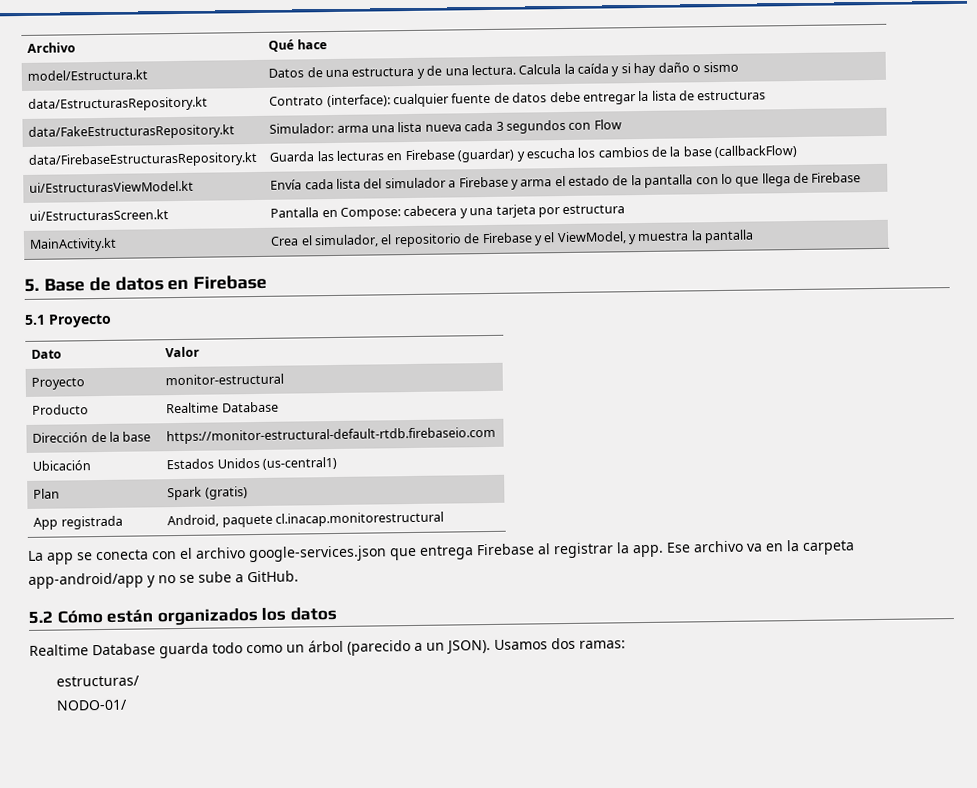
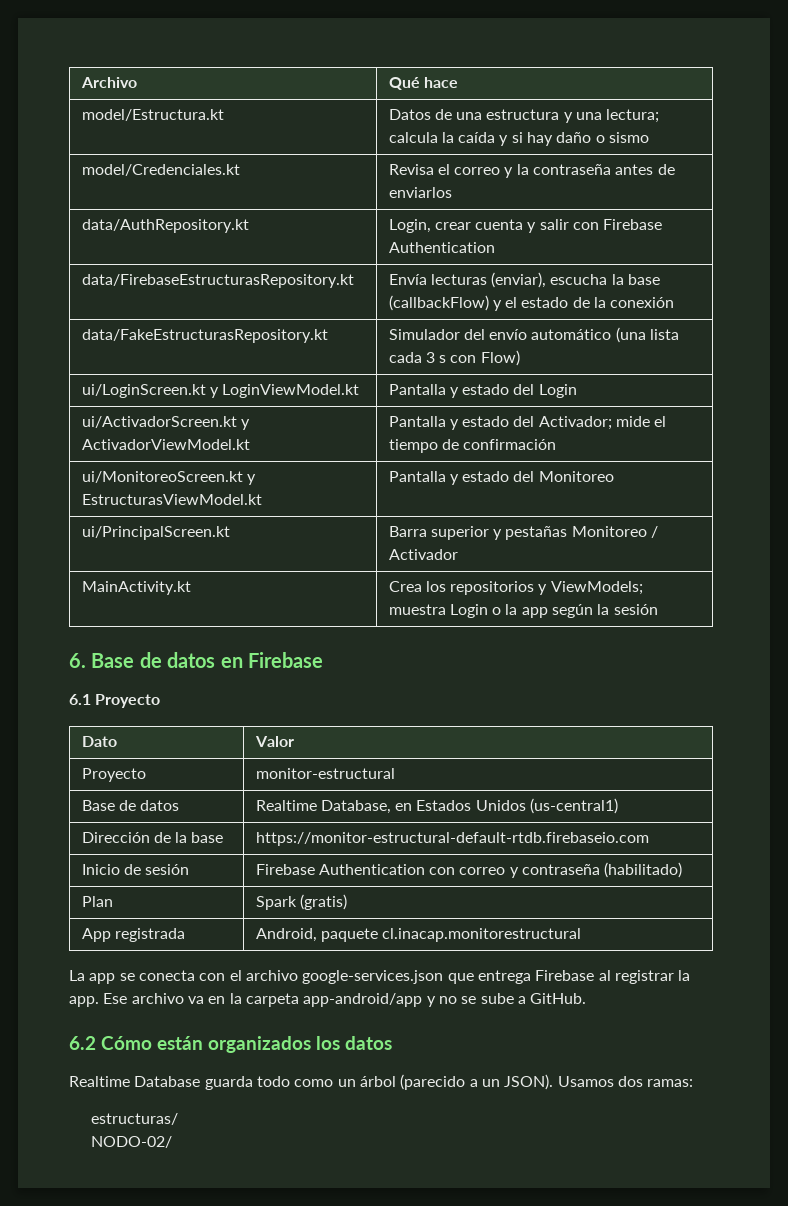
- model/Estructura.kt | Datos de una estructura y de una lectura. Calcula la caída y si hay daño o sismo
+ model/Estructura.kt | Datos de una estructura y una lectura; calcula la caída y si hay daño o sismo
- data/EstructurasRepository.kt | Contrato (interface): cualquier fuente de datos debe entregar la lista de estructuras
- data/FakeEstructurasRepository.kt | Simulador: arma una lista nueva cada 3 segundos con Flow
- data/FirebaseEstructurasRepository.kt | Guarda las lecturas en Firebase (guardar) y escucha los cambios de la base (callbackFlow)
- ui/EstructurasViewModel.kt | Envía cada lista del simulador a Firebase y arma el estado de la pantalla con lo que llega de Firebase
- ui/EstructurasScreen.kt | Pantalla en Compose: cabecera y una tarjeta por estructura
- MainActivity.kt | Crea el simulador, el repositorio de Firebase y el ViewModel, y muestra la pantalla
- 5. Base de datos en Firebase
+ model/Credenciales.kt | Revisa el correo y la contraseña antes de enviarlos
+ data/AuthRepository.kt | Login, crear cuenta y salir con Firebase Authentication
+ data/FirebaseEstructurasRepository.kt | Envía lecturas (enviar), escucha la base (callbackFlow) y el estado de la conexión
+ data/FakeEstructurasRepository.kt | Simulador del envío automático (una lista cada 3 s con Flow)
+ ui/LoginScreen.kt y LoginViewModel.kt | Pantalla y estado del Login
+ ui/ActivadorScreen.kt y ActivadorViewModel.kt | Pantalla y estado del Activador; mide el tiempo de confirmación
+ ui/MonitoreoScreen.kt y EstructurasViewModel.kt | Pantalla y estado del Monitoreo
+ ui/PrincipalScreen.kt | Barra superior y pestañas Monitoreo / Activador
+ MainActivity.kt | Crea los repositorios y ViewModels; muestra Login o la app según la sesión
+ 6. Base de datos en Firebase
- 5.1 Proyecto
+ 6.1 Proyecto
- Producto | Realtime Database
+ Base de datos | Realtime Database, en Estados Unidos (us-central1)
- Ubicación | Estados Unidos (us-central1)
+ Inicio de sesión | Firebase Authentication con correo y contraseña (habilitado)
- 5.2 Cómo están organizados los datos
+ 6.2 Cómo están organizados los datos
- NODO-01/
+ NODO-02/

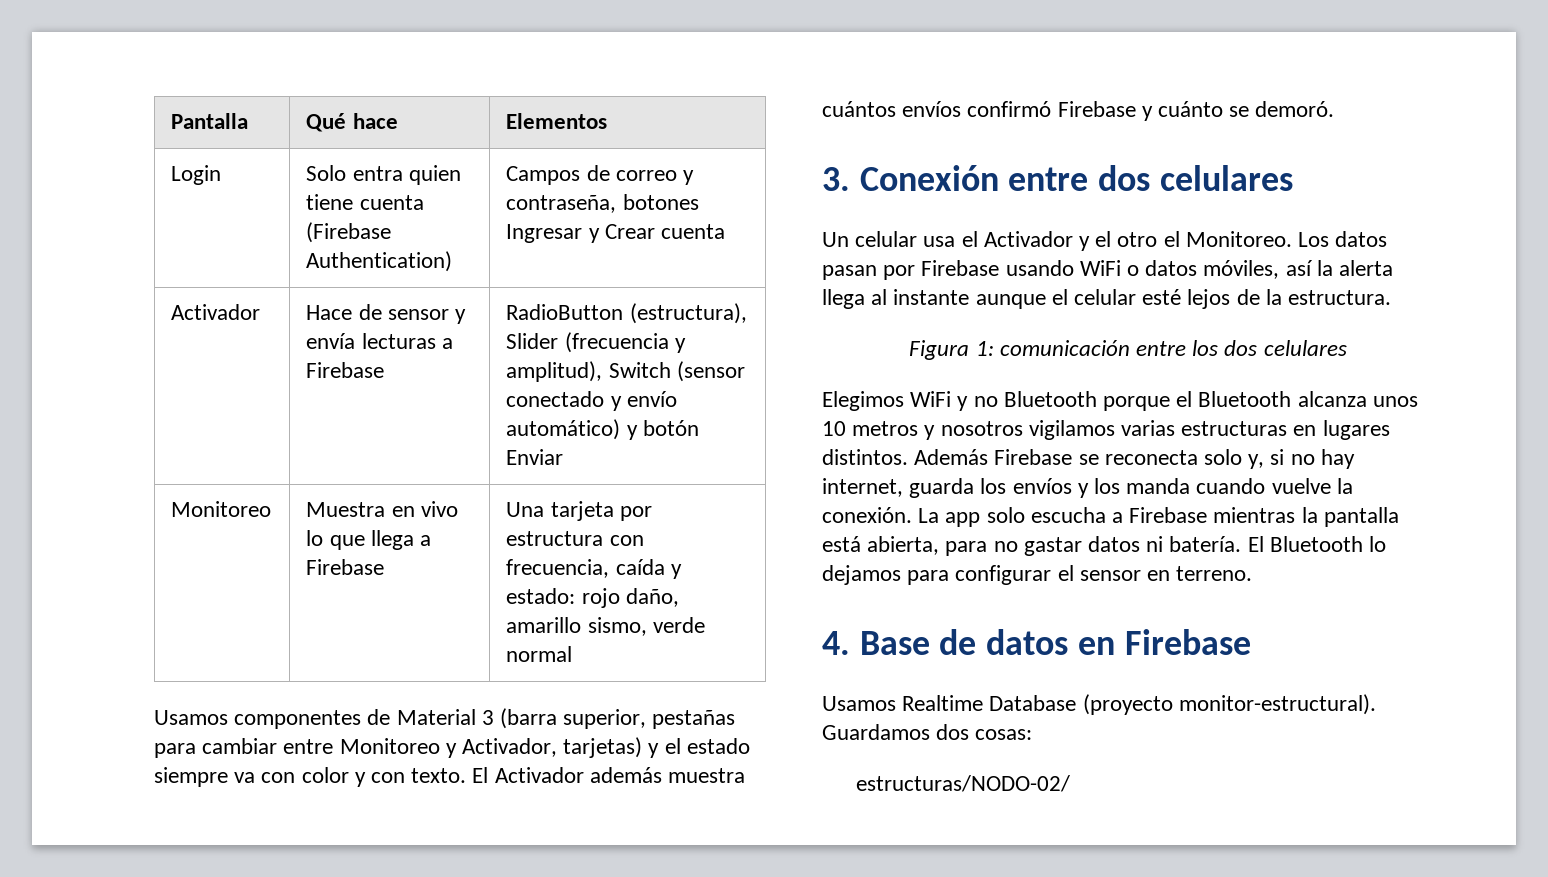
- Archivo | Qué hace
- model/Estructura.kt | Datos de una estructura y una lectura; calcula la caída y si hay daño o sismo
- model/Credenciales.kt | Revisa el correo y la contraseña antes de enviarlos
- data/AuthRepository.kt | Login, crear cuenta y salir con Firebase Authentication
- data/FirebaseEstructurasRepository.kt | Envía lecturas (enviar), escucha la base (callbackFlow) y el estado de la conexión
- data/FakeEstructurasRepository.kt | Simulador del envío automático (una lista cada 3 s con Flow)
- ui/LoginScreen.kt y LoginViewModel.kt | Pantalla y estado del Login
- ui/ActivadorScreen.kt y ActivadorViewModel.kt | Pantalla y estado del Activador; mide el tiempo de confirmación
- ui/MonitoreoScreen.kt y EstructurasViewModel.kt | Pantalla y estado del Monitoreo
- ui/PrincipalScreen.kt | Barra superior y pestañas Monitoreo / Activador
- MainActivity.kt | Crea los repositorios y ViewModels; muestra Login o la app según la sesión
- 6. Base de datos en Firebase
+ Pantalla | Qué hace | Elementos
+ Login | Solo entra quien tiene cuenta (Firebase Authentication) | Campos de correo y contraseña, botones Ingresar y Crear cuenta
+ Activador | Hace de sensor y envía lecturas a Firebase | RadioButton (estructura), Slider (frecuencia y amplitud), Switch (sensor conectado y envío automático) y botón Enviar
+ Monitoreo | Muestra en vivo lo que llega a Firebase | Una tarjeta por estructura con frecuencia, caída y estado: rojo daño, amarillo sismo, verde normal
+ Usamos componentes de Material 3 (barra superior, pestañas para cambiar entre Monitoreo y Activador, tarjetas) y el estado siempre va con color y con texto. El Activador además muestra cuántos envíos confirmó Firebase y cuánto se demoró.
+ 3. Conexión entre dos celulares
+ Un celular usa el Activador y el otro el Monitoreo. Los datos pasan por Firebase usando WiFi o datos móviles, así la alerta llega al instante aunque el celular esté lejos de la estructura.
+ Figura 1: comunicación entre los dos celulares
+ Elegimos WiFi y no Bluetooth porque el Bluetooth alcanza unos 10 metros y nosotros vigilamos varias estructuras en lugares distintos. Además Firebase se reconecta solo y, si no hay internet, guarda los envíos y los manda cuando vuelve la conexión. La app solo escucha a Firebase mientras la pantalla está abierta, para no gastar datos ni batería. El Bluetooth lo dejamos para configurar el sensor en terreno.
+ 4. Base de datos en Firebase
- 6.1 Proyecto
- Dato | Valor
- Proyecto | monitor-estructural
- Base de datos | Realtime Database, en Estados Unidos (us-central1)
- Dirección de la base | https://monitor-estructural-default-rtdb.firebaseio.com
- Inicio de sesión | Firebase Authentication con correo y contraseña (habilitado)
- Plan | Spark (gratis)
- App registrada | Android, paquete cl.inacap.monitorestructural
- La app se conecta con el archivo google-services.json que entrega Firebase al registrar la app. Ese archivo va en la carpeta app-android/app y no se sube a GitHub.
- 6.2 Cómo están organizados los datos
- Realtime Database guarda todo como un árbol (parecido a un JSON). Usamos dos ramas:
- estructuras/
- NODO-02/
+ Usamos Realtime Database (proyecto monitor-estructural). Guardamos dos cosas:
+ estructuras/NODO-02/

